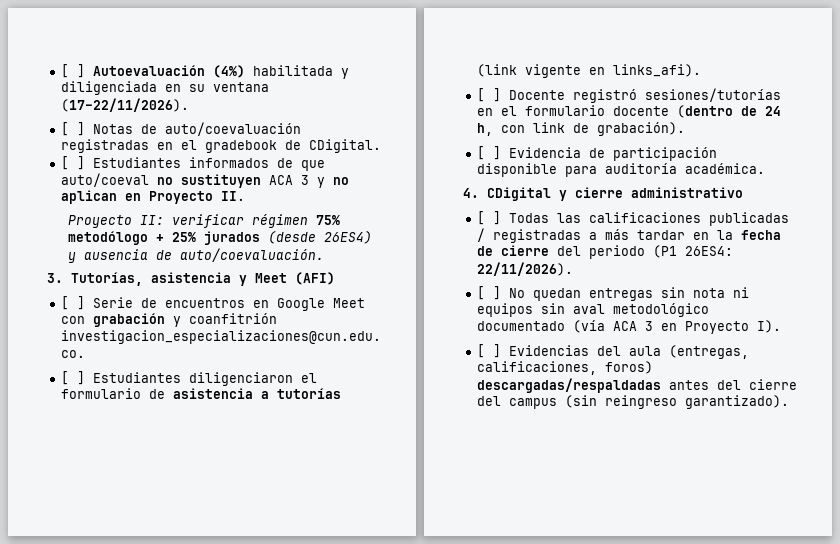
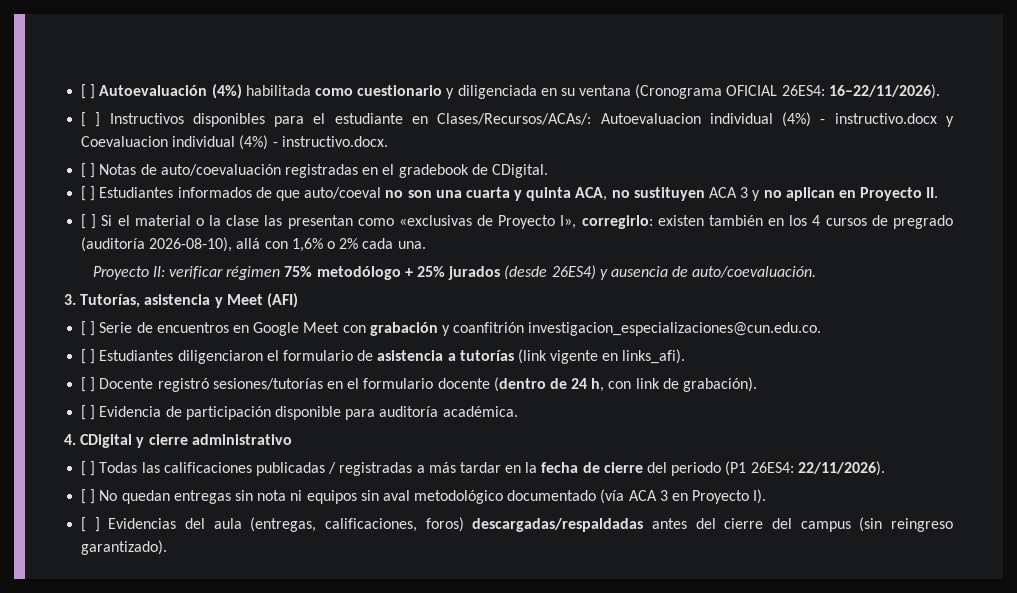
- [ ] Autoevaluación (4%) habilitada y diligenciada en su ventana (17–22/11/2026).
+ [ ] Autoevaluación (4%) habilitada como cuestionario y diligenciada en su ventana (Cronograma OFICIAL 26ES4: 16–22/11/2026).
+ [ ] Instructivos disponibles para el estudiante en Clases/Recursos/ACAs/: Autoevaluacion individual (4%) - instructivo.docx y Coevaluacion individual (4%) - instructivo.docx.
- [ ] Estudiantes informados de que auto/coeval no sustituyen ACA 3 y no aplican en Proyecto II.
+ [ ] Estudiantes informados de que auto/coeval no son una cuarta y quinta ACA, no sustituyen ACA 3 y no aplican en Proyecto II.
+ [ ] Si el material o la clase las presentan como «exclusivas de Proyecto I», corregirlo: existen también en los 4 cursos de pregrado (auditoría 2026-08-10), allá con 1,6% o 2% cada una.

